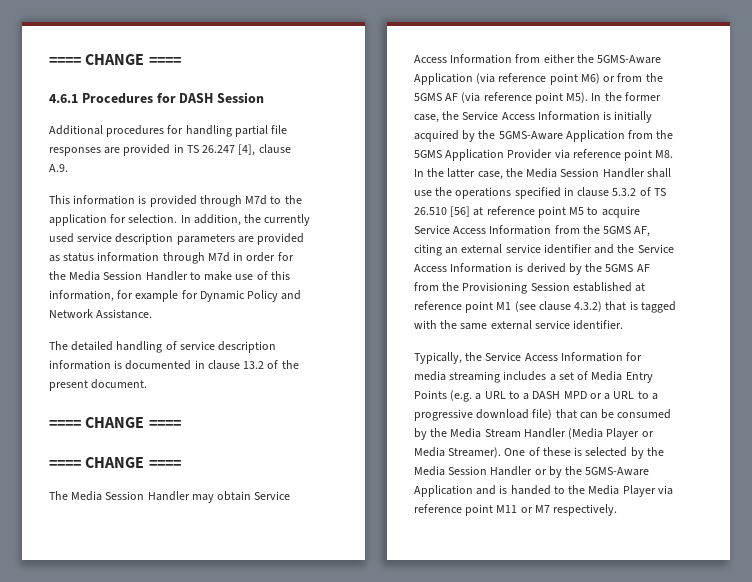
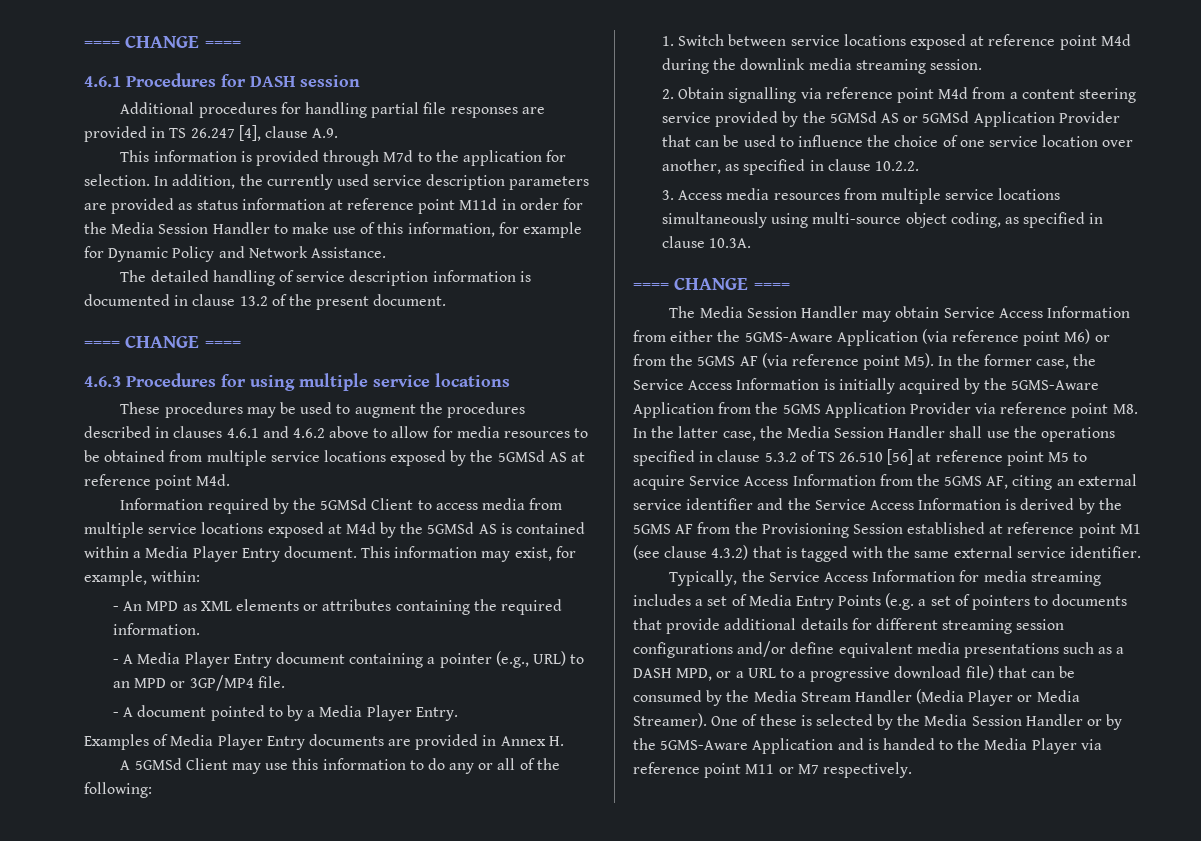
- 4.6.1 Procedures for DASH Session
+ 4.6.1 Procedures for DASH session
- In addition, the currently used service description parameters are provided as status information through M7d in order for the Media Session Handler to make use of this information, for example for Dynamic Policy and Network Assistance.
+ In addition, the currently used service description parameters are provided as status information at reference point M11d in order for the Media Session Handler to make use of this information, for example for Dynamic Policy and Network Assistance.
+ 4.6.3 Procedures for using multiple service locations
+ These procedures may be used to augment the procedures described in clauses 4.6.1 and 4.6.2 above to allow for media resources to be obtained from multiple service locations exposed by the 5GMSd AS at reference point M4d.
+ Information required by the 5GMSd Client to access media from multiple service locations exposed at M4d by the 5GMSd AS is contained within a Media Player Entry document. This information may exist, for example, within:
+ - An MPD as XML elements or attributes containing the required information.
+ - A Media Player Entry document containing a pointer (e.g., URL) to an MPD or 3GP/MP4 file.
+ - A document pointed to by a Media Player Entry.
+ Examples of Media Player Entry documents are provided in Annex H.
+ A 5GMSd Client may use this information to do any or all of the following:
+ 1. Switch between service locations exposed at reference point M4d during the downlink media streaming session.
+ 2. Obtain signalling via reference point M4d from a content steering service provided by the 5GMSd AS or 5GMSd Application Provider that can be used to influence the choice of one service location over another, as specified in clause 10.2.2.
+ 3. Access media resources from multiple service locations simultaneously using multi-source object coding, as specified in clause 10.3A.
- Typically, the Service Access Information for media streaming includes a set of Media Entry Points (e.g. a URL to a DASH MPD or a URL to a progressive download file) that can be consumed by the Media Stream Handler (Media Player or Media Streamer).
+ Typically, the Service Access Information for media streaming includes a set of Media Entry Points (e.g. a set of pointers to documents that provide additional details for different streaming session configurations and/or define equivalent media presentations such as a DASH MPD, or a URL to a progressive download file) that can be consumed by the Media Stream Handler (Media Player or Media Streamer).

